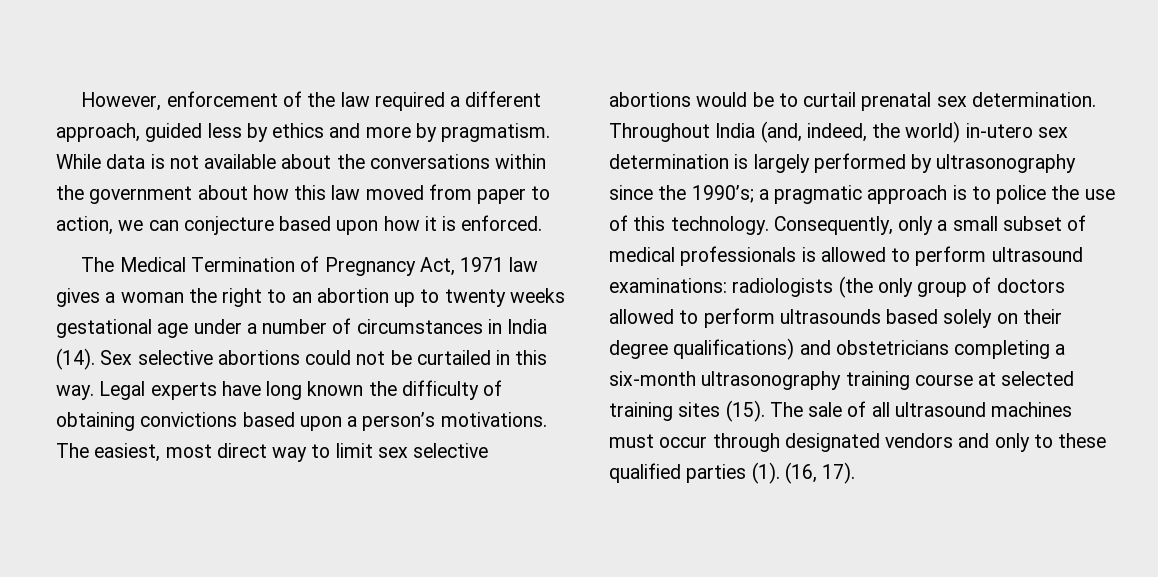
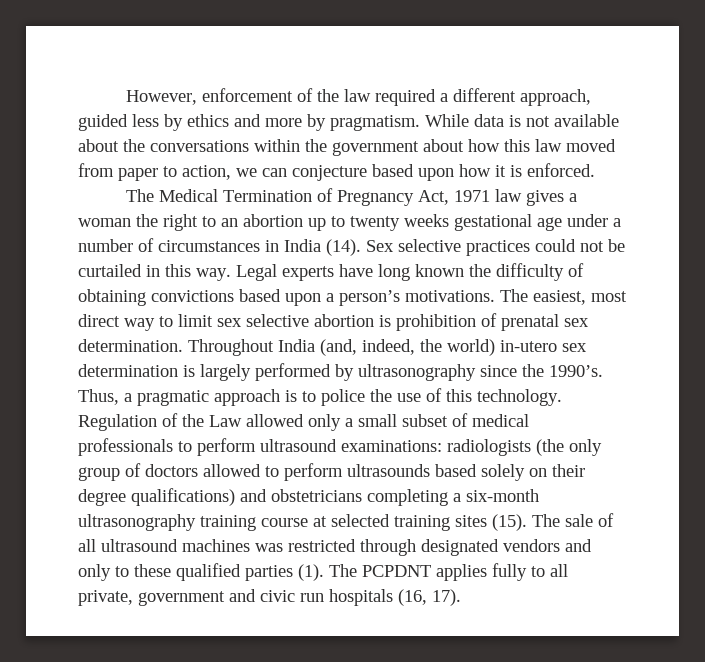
- Sex selective abortions could not be curtailed in this way.
+ Sex selective practices could not be curtailed in this way.
- The easiest, most direct way to limit sex selective abortions would be to curtail prenatal sex determination.
+ The easiest, most direct way to limit sex selective abortion is prohibition of prenatal sex determination.
- Throughout India (and, indeed, the world) in-utero sex determination is largely performed by ultrasonography since the 1990’s; a pragmatic approach is to police the use of this technology.
+ Throughout India (and, indeed, the world) in-utero sex determination is largely performed by ultrasonography since the 1990’s. Thus, a pragmatic approach is to police the use of this technology.
- Consequently, only a small subset of medical professionals is allowed to perform ultrasound examinations: radiologists (the only group of doctors allowed to perform ultrasounds based solely on their degree qualifications) and obstetricians completing a six-month ultrasonography training course at selected training sites (15).
+ Regulation of the Law allowed only a small subset of medical professionals to perform ultrasound examinations: radiologists (the only group of doctors allowed to perform ultrasounds based solely on their degree qualifications) and obstetricians completing a six-month ultrasonography training course at selected training sites (15).
- The sale of all ultrasound machines must occur through designated vendors and only to these qualified parties (1).
+ The sale of all ultrasound machines was restricted through designated vendors and only to these qualified parties (1).
- (16, 17).
+ The PCPDNT applies fully to all private, government and civic run hospitals (16, 17).

